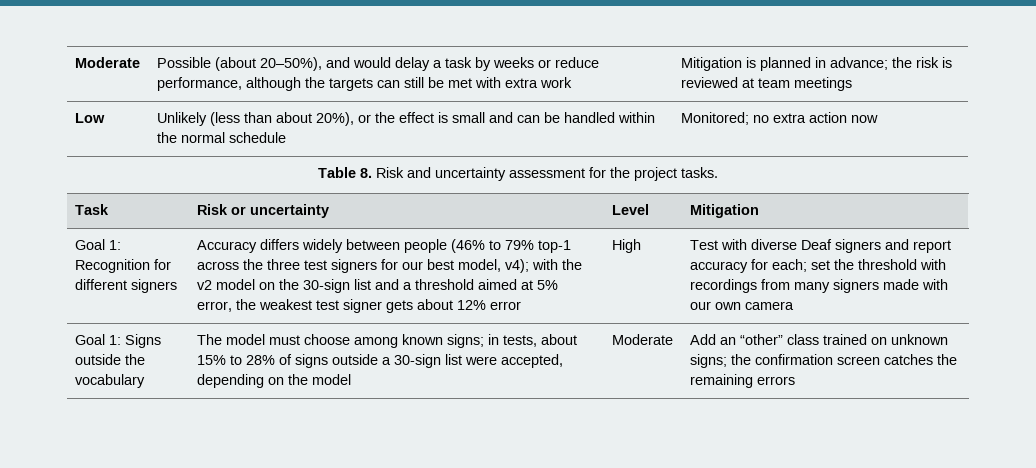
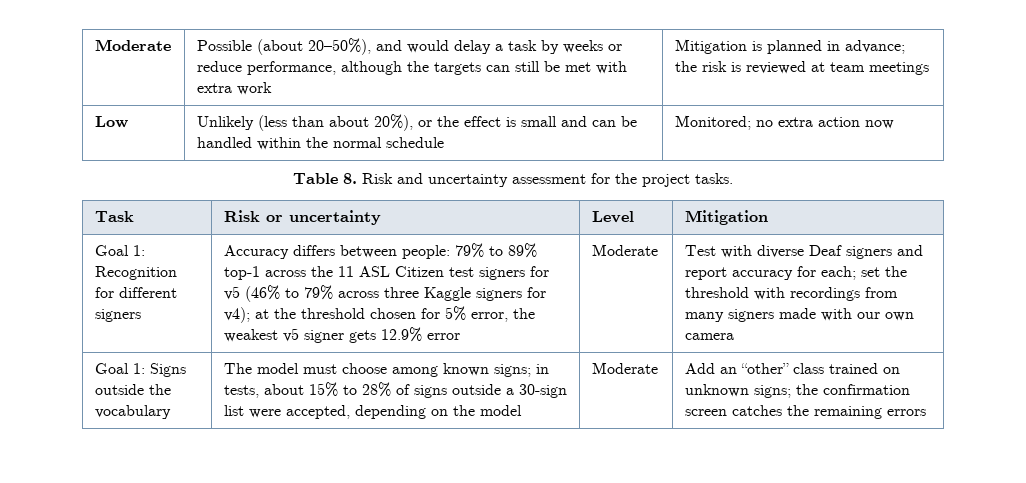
- Accuracy differs widely between people (46% to 79% top-1 across the three test signers for our best model, v4); with the v2 model on the 30-sign list and a threshold aimed at 5% error, the weakest test signer gets about 12% error | High
+ Accuracy differs between people: 79% to 89% top-1 across the 11 ASL Citizen test signers for v5 (46% to 79% across three Kaggle signers for v4); at the threshold chosen for 5% error, the weakest v5 signer gets 12.9% error | Moderate

